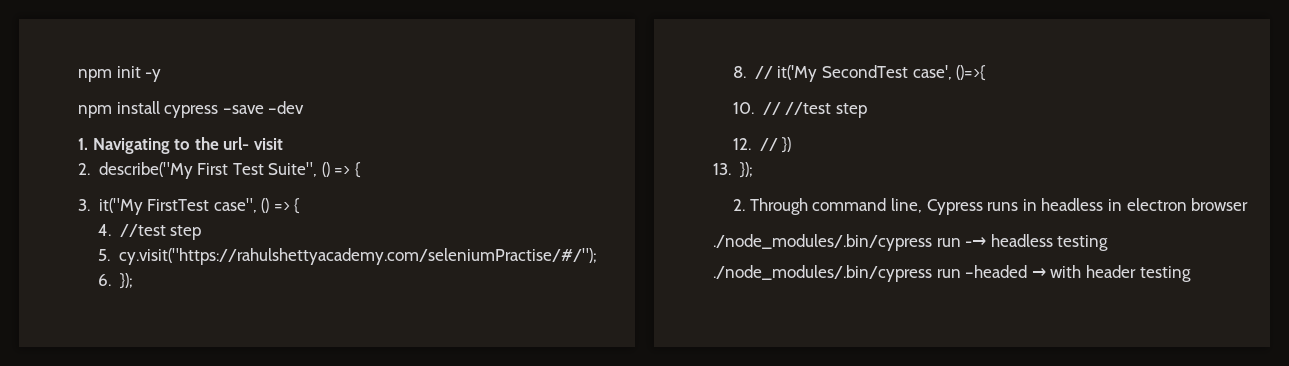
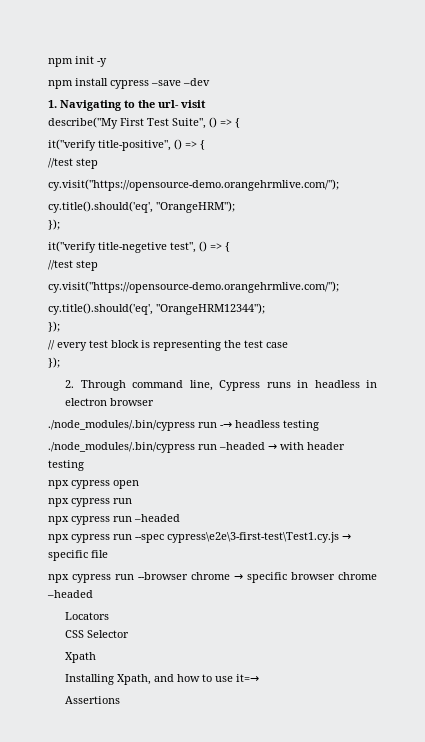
- 2. describe("My First Test Suite", () => {
+ describe("My First Test Suite", () => {
- 3. it("My FirstTest case", () => {
- 4. //test step
- 5. cy.visit("https://rahulshettyacademy.com/seleniumPractise/#/");
- 6. });
- 8. // it('My SecondTest case', ()=>{
- 10. // //test step
- 12. // })
- 13. });
+ it("verify title-positive", () => {
+ //test step
+ cy.visit("https://opensource-demo.orangehrmlive.com/");
+ cy.title().should('eq', "OrangeHRM");
+ });
+ it("verify title-negetive test", () => {
+ //test step
+ cy.visit("https://opensource-demo.orangehrmlive.com/");
+ cy.title().should('eq', "OrangeHRM12344");
+ });
+ // every test block is representing the test case
+ });
+ npx cypress open
+ npx cypress run
+ npx cypress run –headed
+ npx cypress run --spec cypress\e2e\3-first-test\Test1.cy.js → specific file
+ npx cypress run --browser chrome → specific browser chrome –headed
+ Locators
+ CSS Selector
+ Xpath
+ Installing Xpath, and how to use it=→
+ Assertions

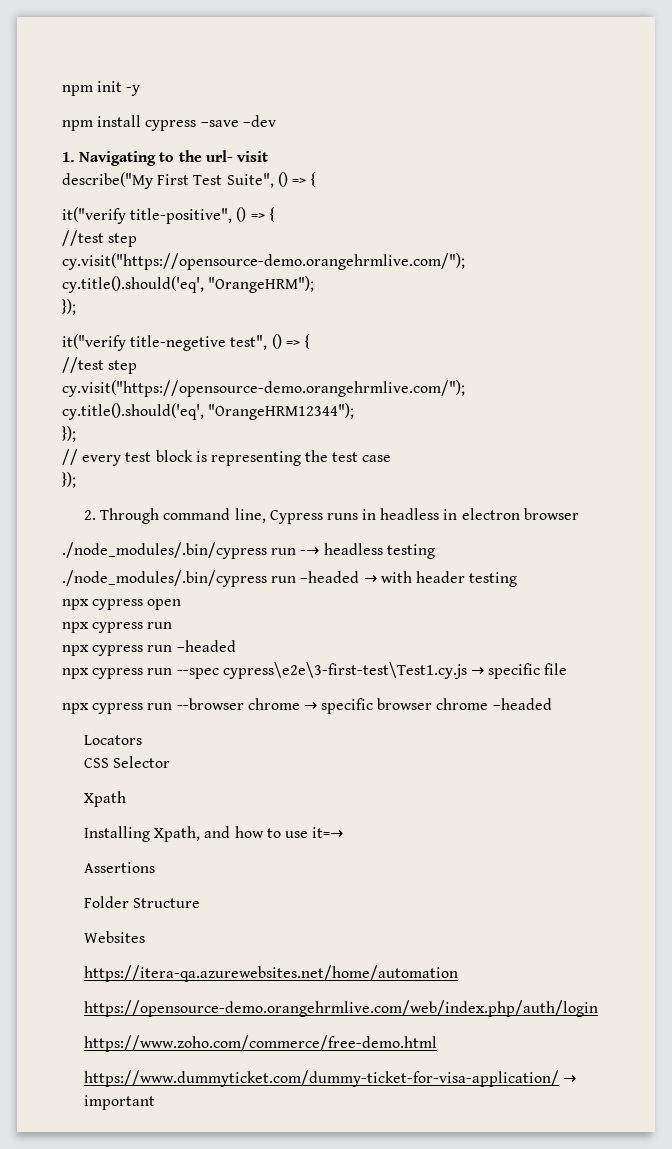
+ Folder Structure
+ Websites
+ https://itera-qa.azurewebsites.net/home/automation
+ https://opensource-demo.orangehrmlive.com/web/index.php/auth/login
+ https://www.zoho.com/commerce/free-demo.html
+ https://www.dummyticket.com/dummy-ticket-for-visa-application/ → important

